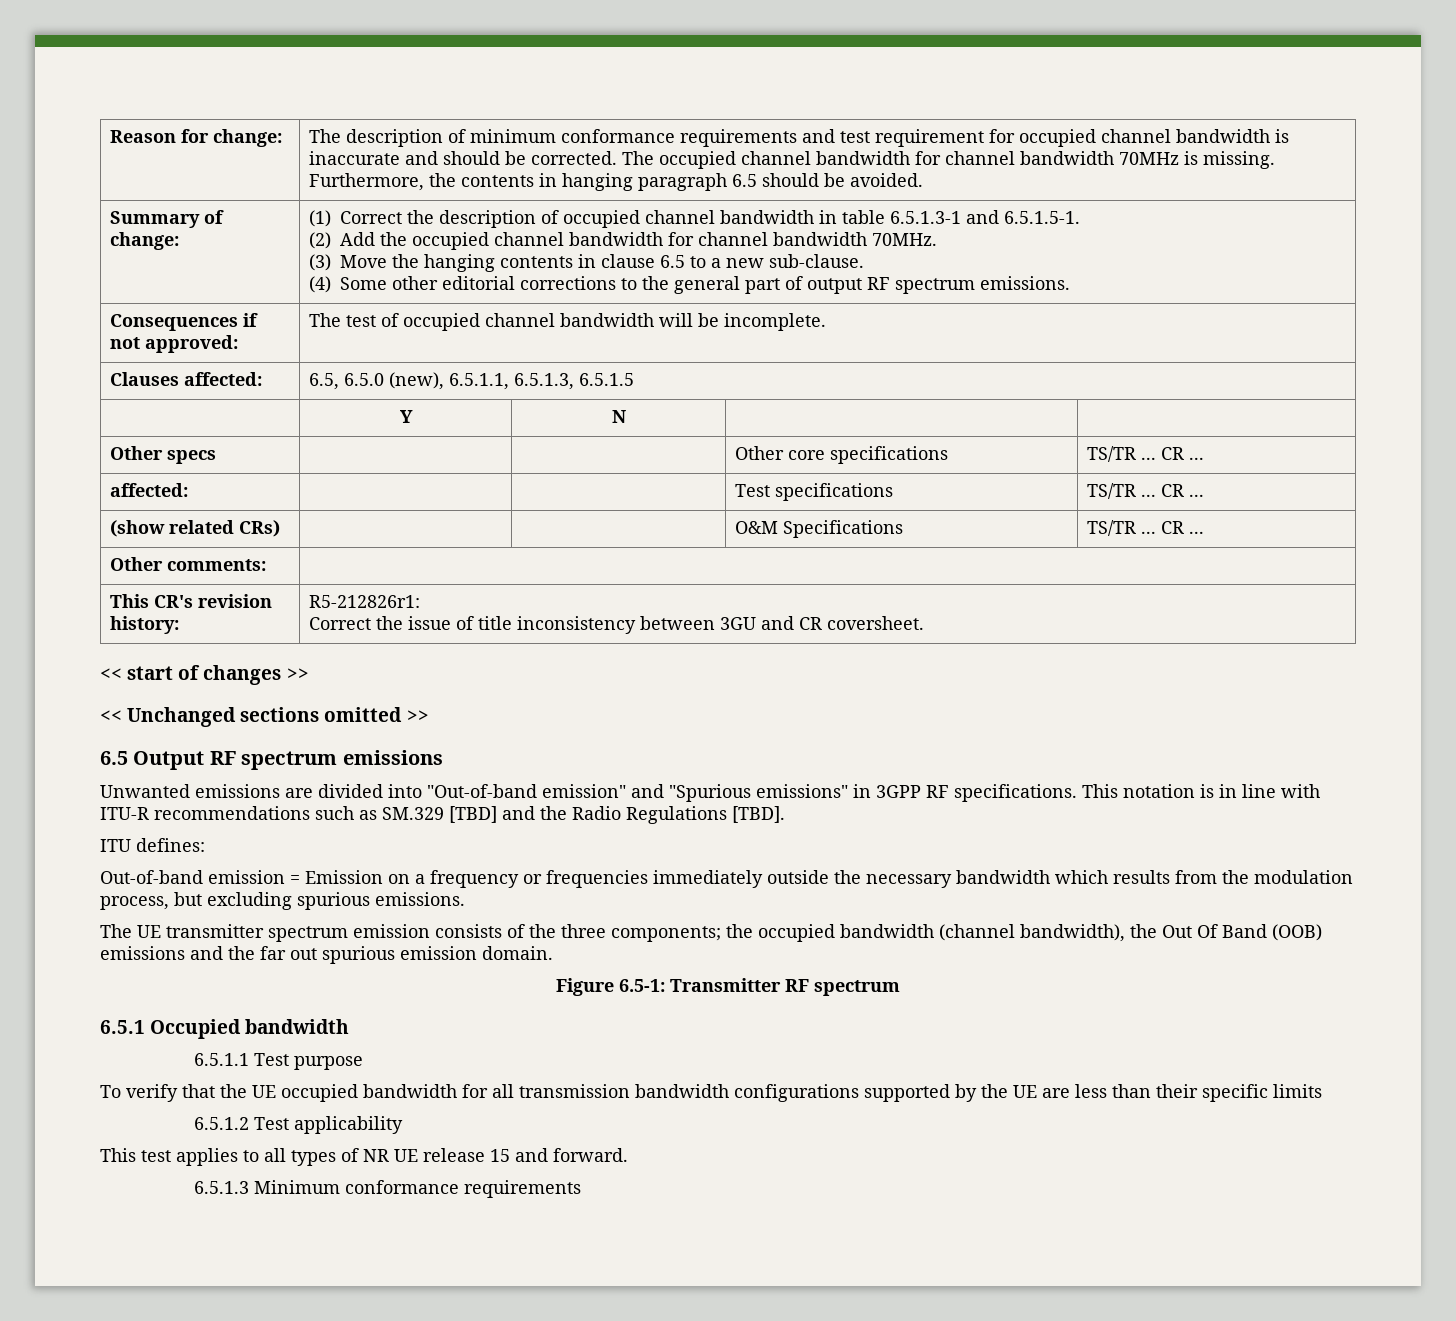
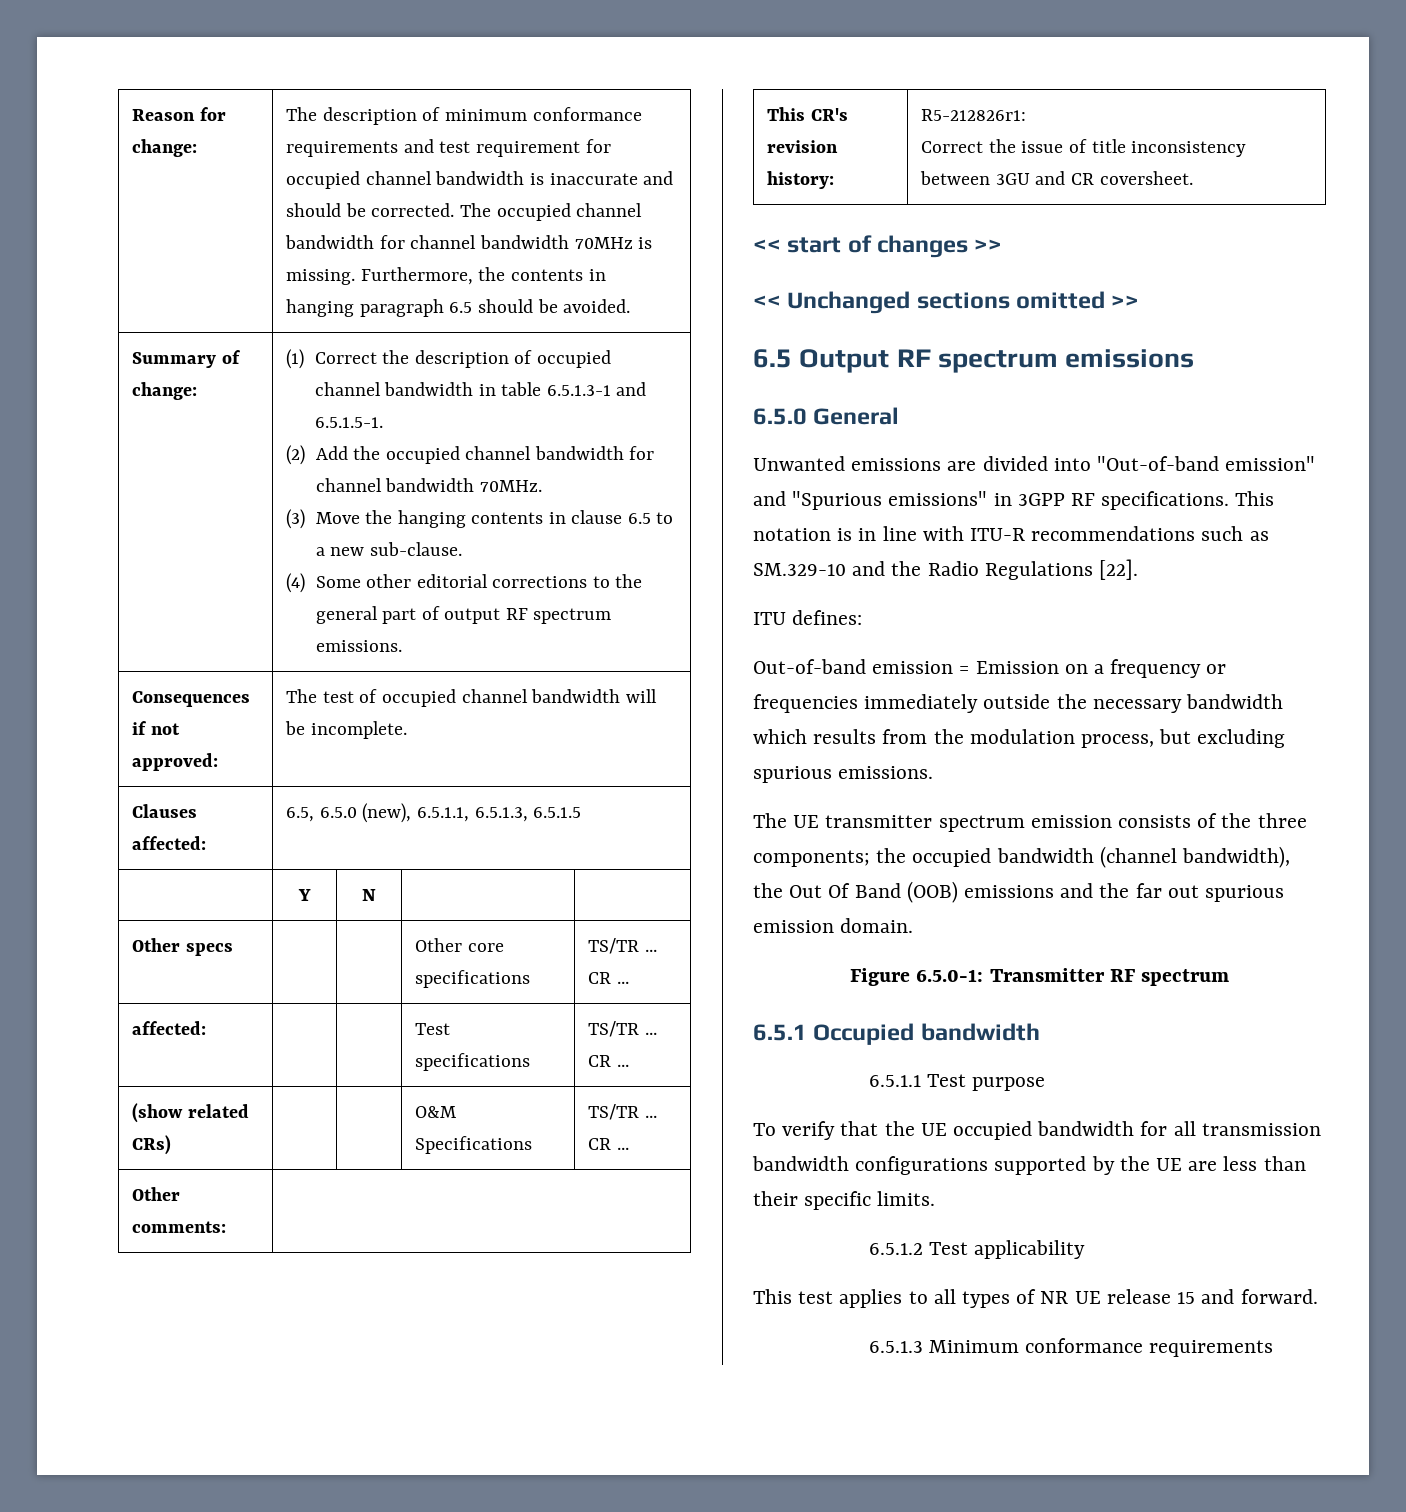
+ 6.5.0 General
- This notation is in line with ITU-R recommendations such as SM.329 [TBD] and the Radio Regulations [TBD].
+ This notation is in line with ITU-R recommendations such as SM.329-10 and the Radio Regulations [22].
- Figure 6.5-1: Transmitter RF spectrum
+ Figure 6.5.0-1: Transmitter RF spectrum
- To verify that the UE occupied bandwidth for all transmission bandwidth configurations supported by the UE are less than their specific limits
+ To verify that the UE occupied bandwidth for all transmission bandwidth configurations supported by the UE are less than their specific limits.

